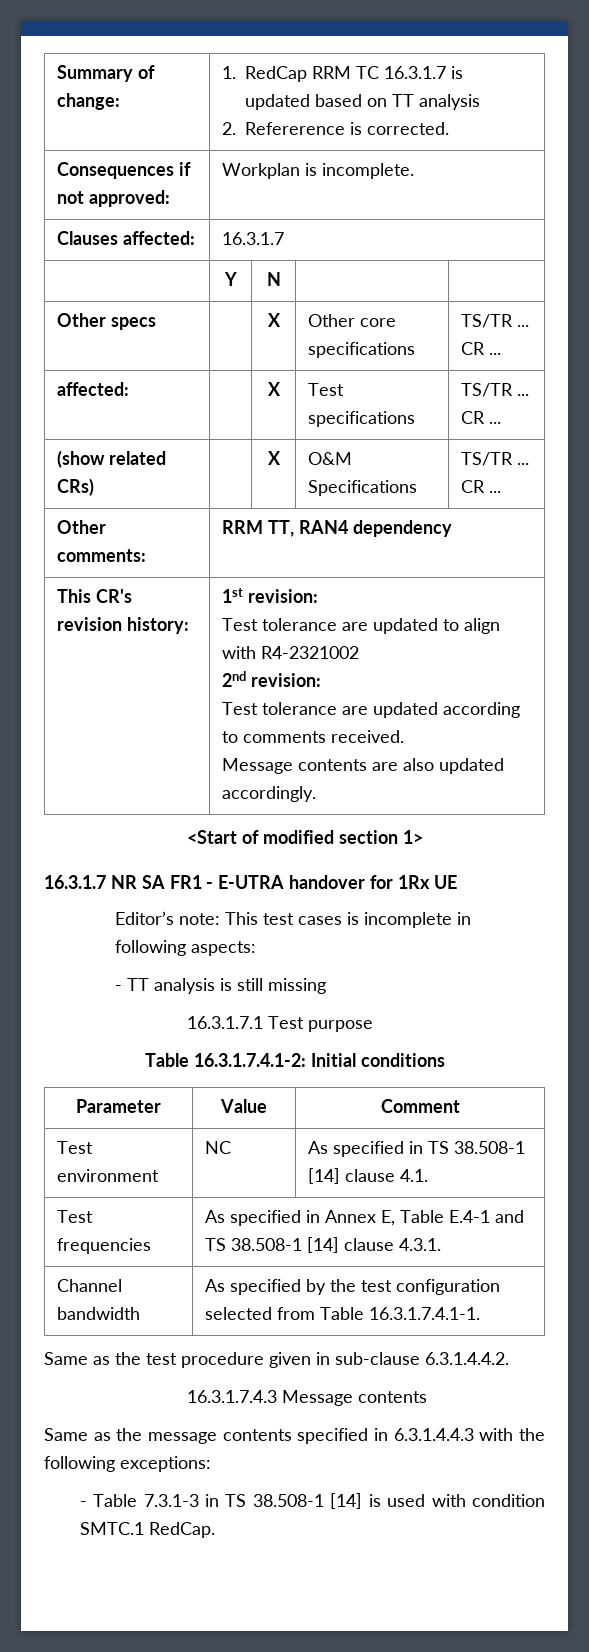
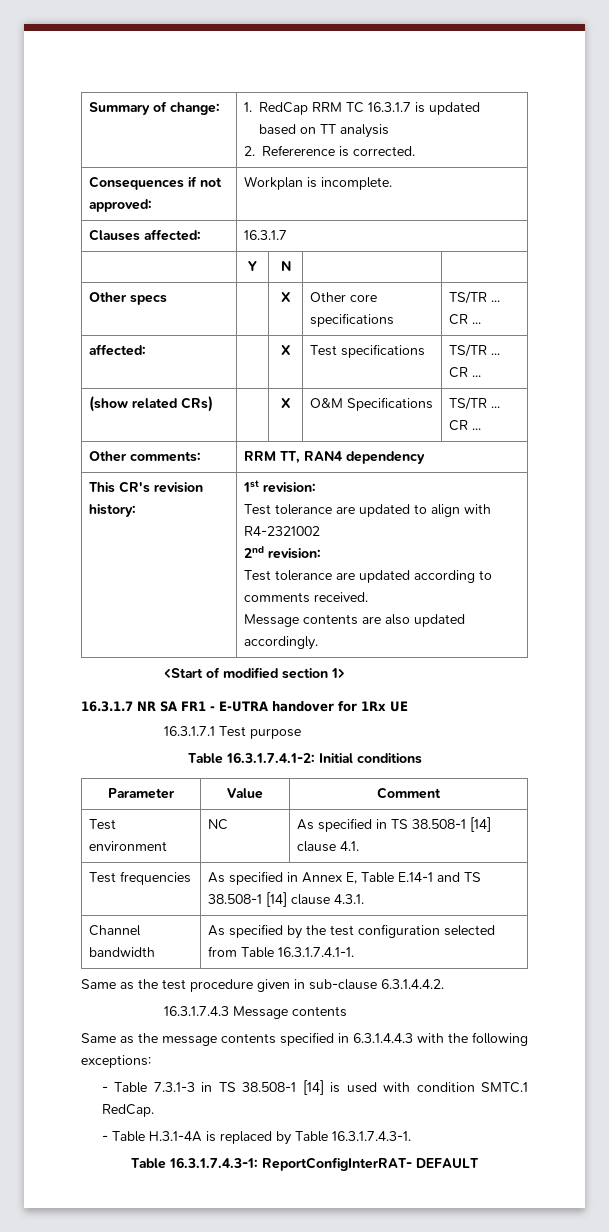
- Editor’s note: This test cases is incomplete in following aspects:
- - TT analysis is still missing
- Test frequencies | As specified in Annex E, Table E.4-1 and TS 38.508-1 [14] clause 4.3.1.
+ Test frequencies | As specified in Annex E, Table E.14-1 and TS 38.508-1 [14] clause 4.3.1.
+ - Table H.3.1-4A is replaced by Table 16.3.1.7.4.3-1.
+ Table 16.3.1.7.4.3-1: ReportConfigInterRAT- DEFAULT

